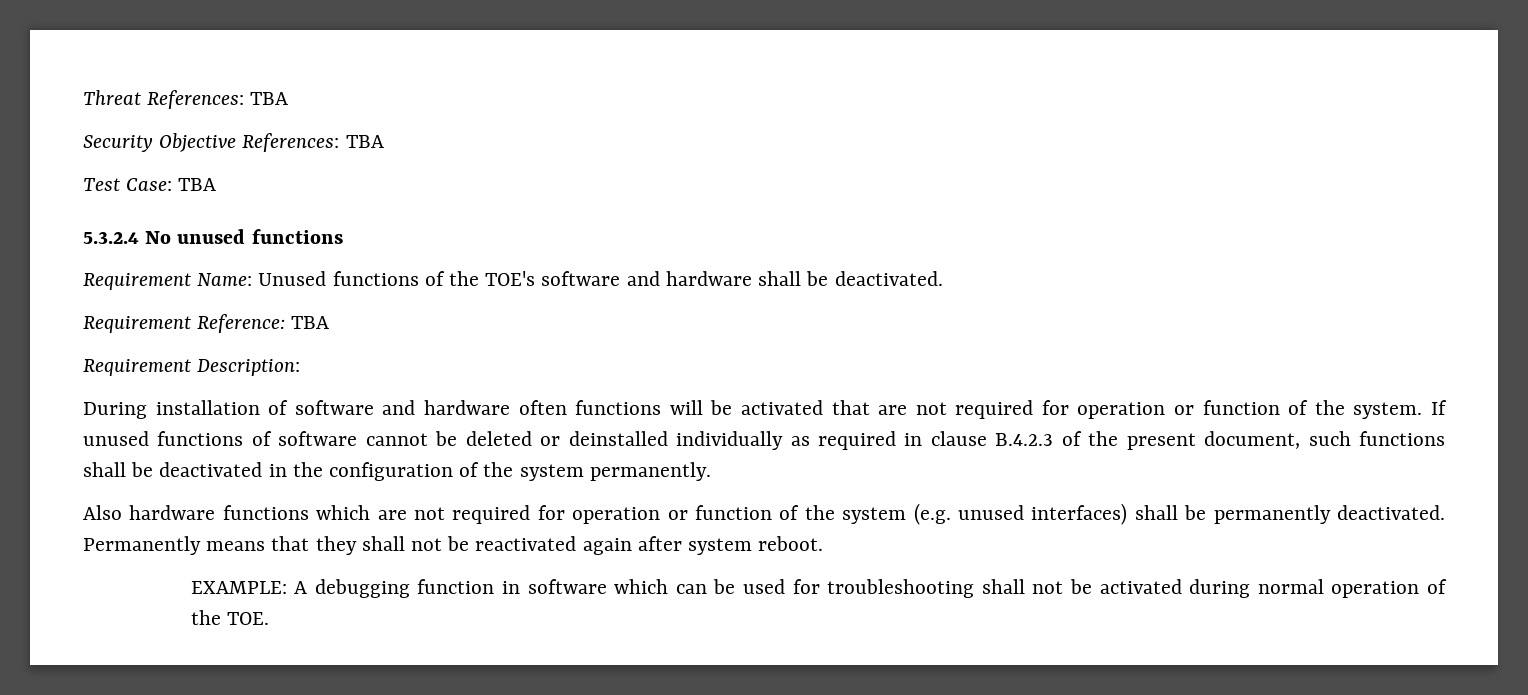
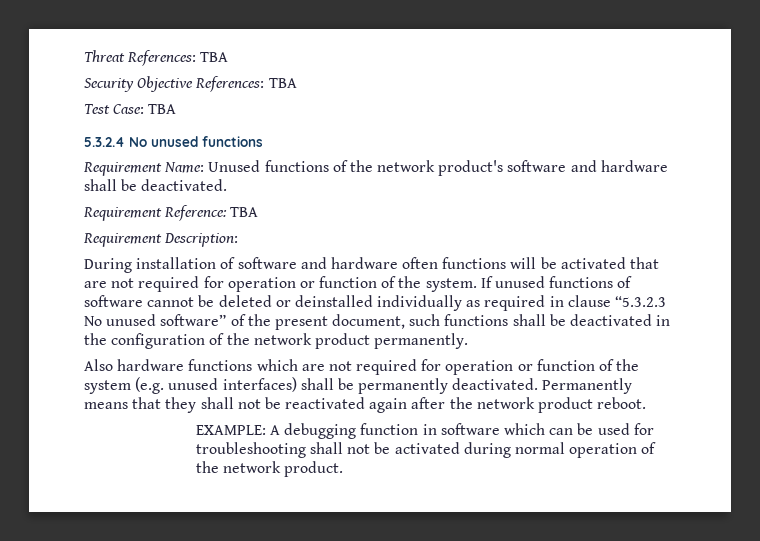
- Requirement Name: Unused functions of the TOE's software and hardware shall be deactivated.
+ Requirement Name: Unused functions of the network product's software and hardware shall be deactivated.
- If unused functions of software cannot be deleted or deinstalled individually as required in clause B.4.2.3 of the present document, such functions shall be deactivated in the configuration of the system permanently.
+ If unused functions of software cannot be deleted or deinstalled individually as required in clause “5.3.2.3 No unused software” of the present document, such functions shall be deactivated in the configuration of the network product permanently.
- Permanently means that they shall not be reactivated again after system reboot.
+ Permanently means that they shall not be reactivated again after the network product reboot.
- EXAMPLE: A debugging function in software which can be used for troubleshooting shall not be activated during normal operation of the TOE.
+ EXAMPLE: A debugging function in software which can be used for troubleshooting shall not be activated during normal operation of the network product.

